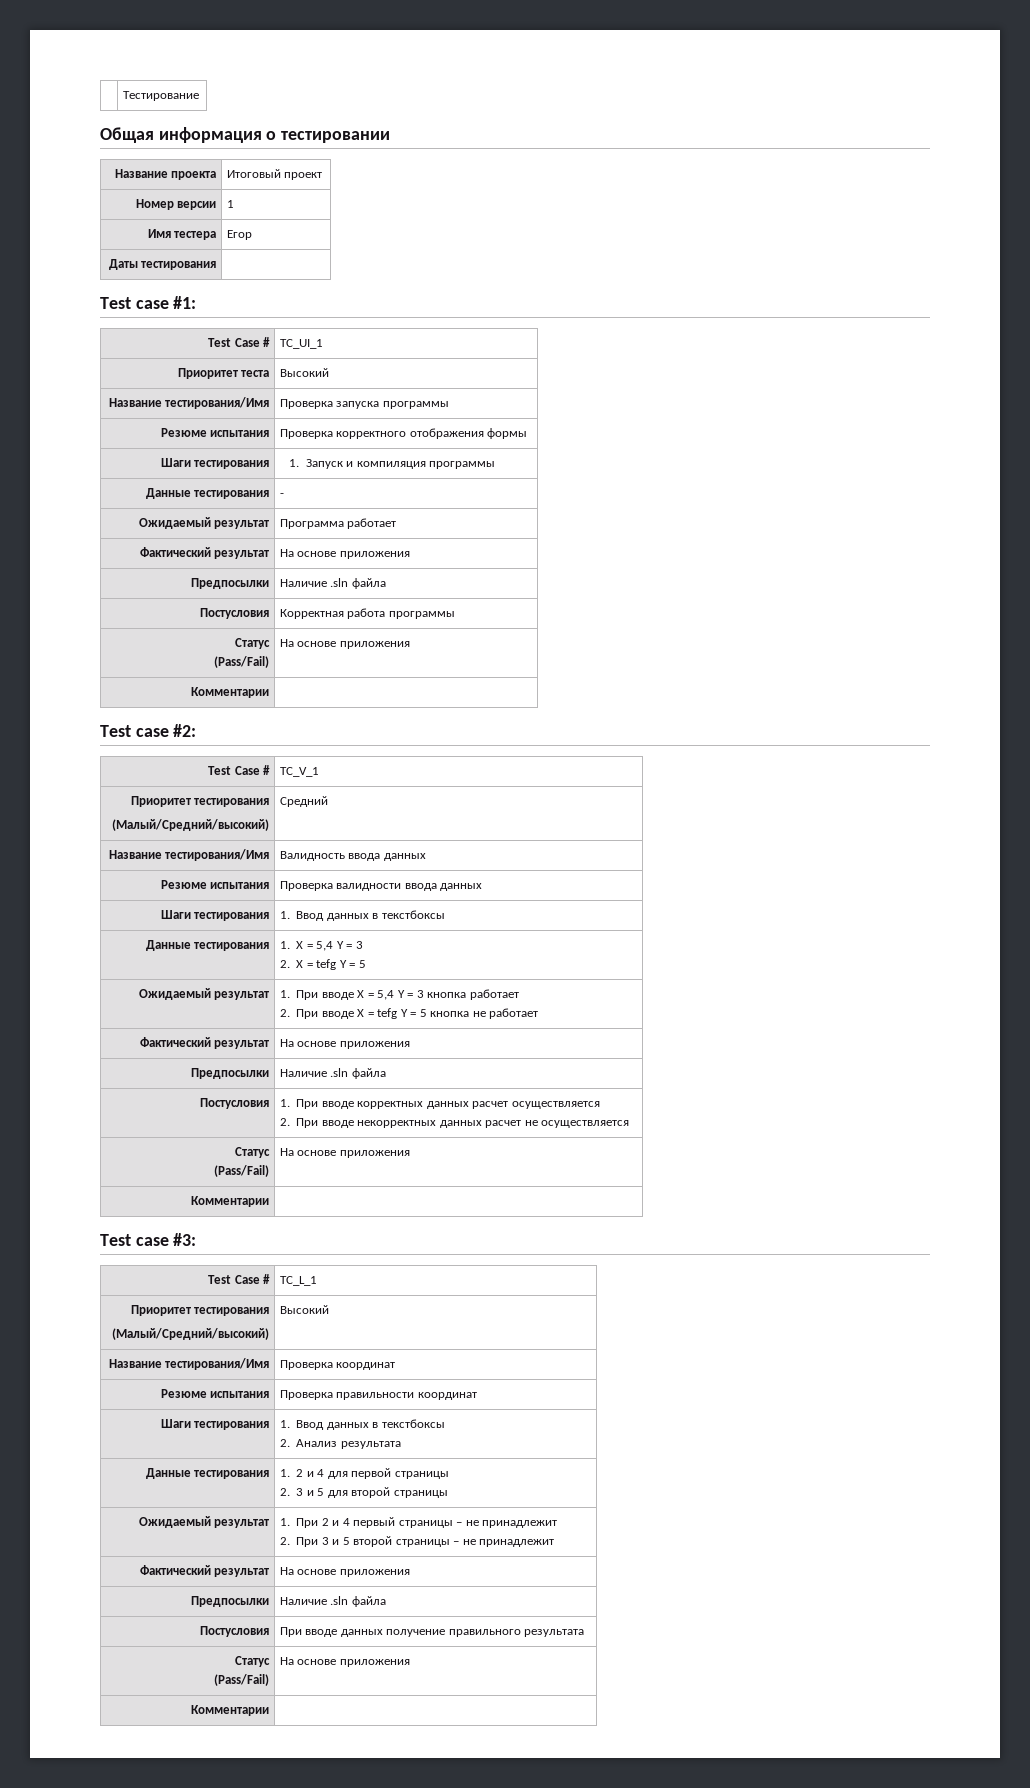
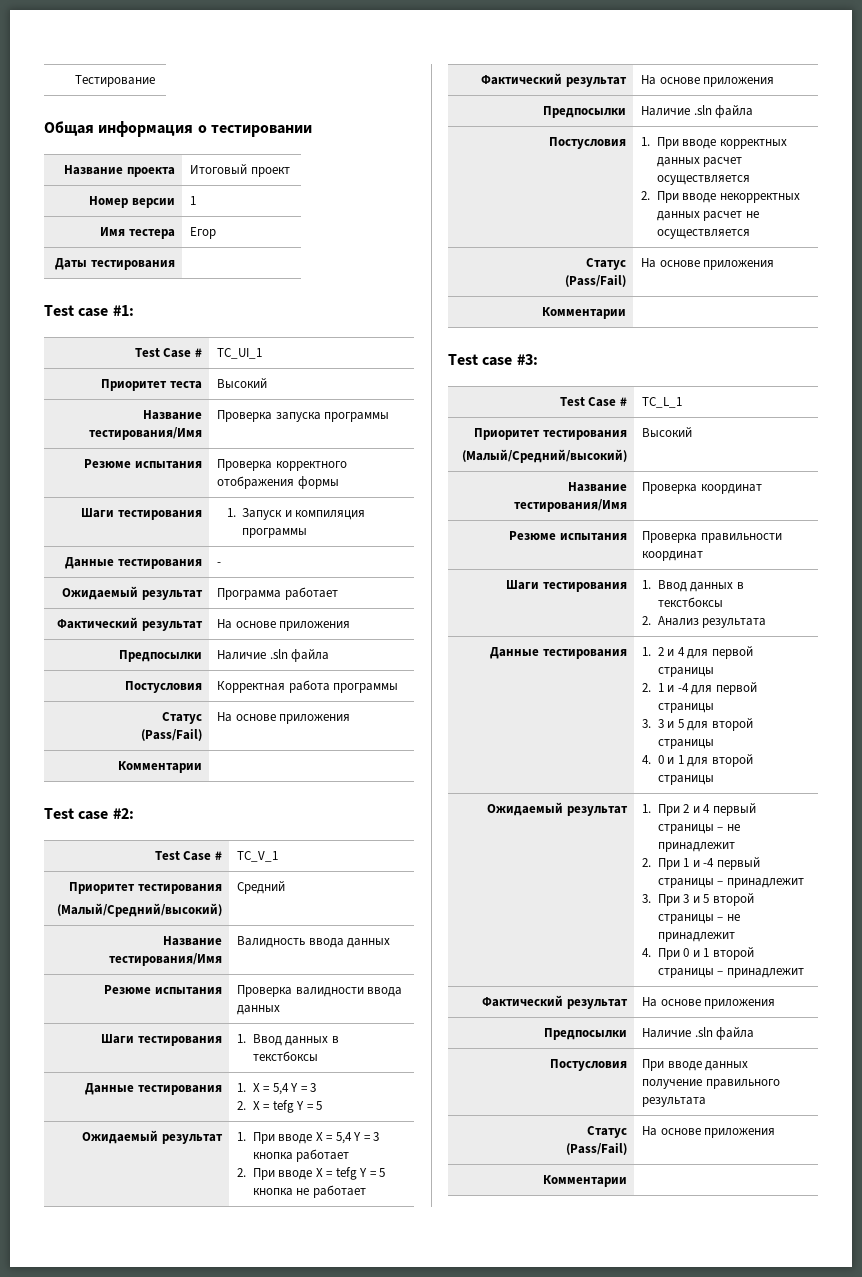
  Данные тестирования | 1. 2 и 4 для первой страницы
- 2. 3 и 5 для второй страницы
+ 2. 1 и -4 для первой страницы
+ 3. 3 и 5 для второй страницы
+ 4. 0 и 1 для второй страницы
  Ожидаемый результат | 1. При 2 и 4 первый страницы – не принадлежит
- 2. При 3 и 5 второй страницы – не принадлежит
+ 2. При 1 и -4 первый страницы – принадлежит
+ 3. При 3 и 5 второй страницы – не принадлежит
+ 4. При 0 и 1 второй страницы – принадлежит

